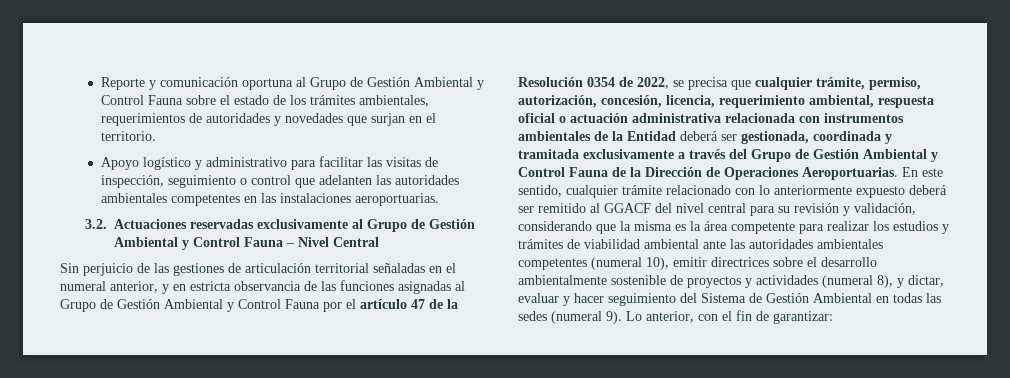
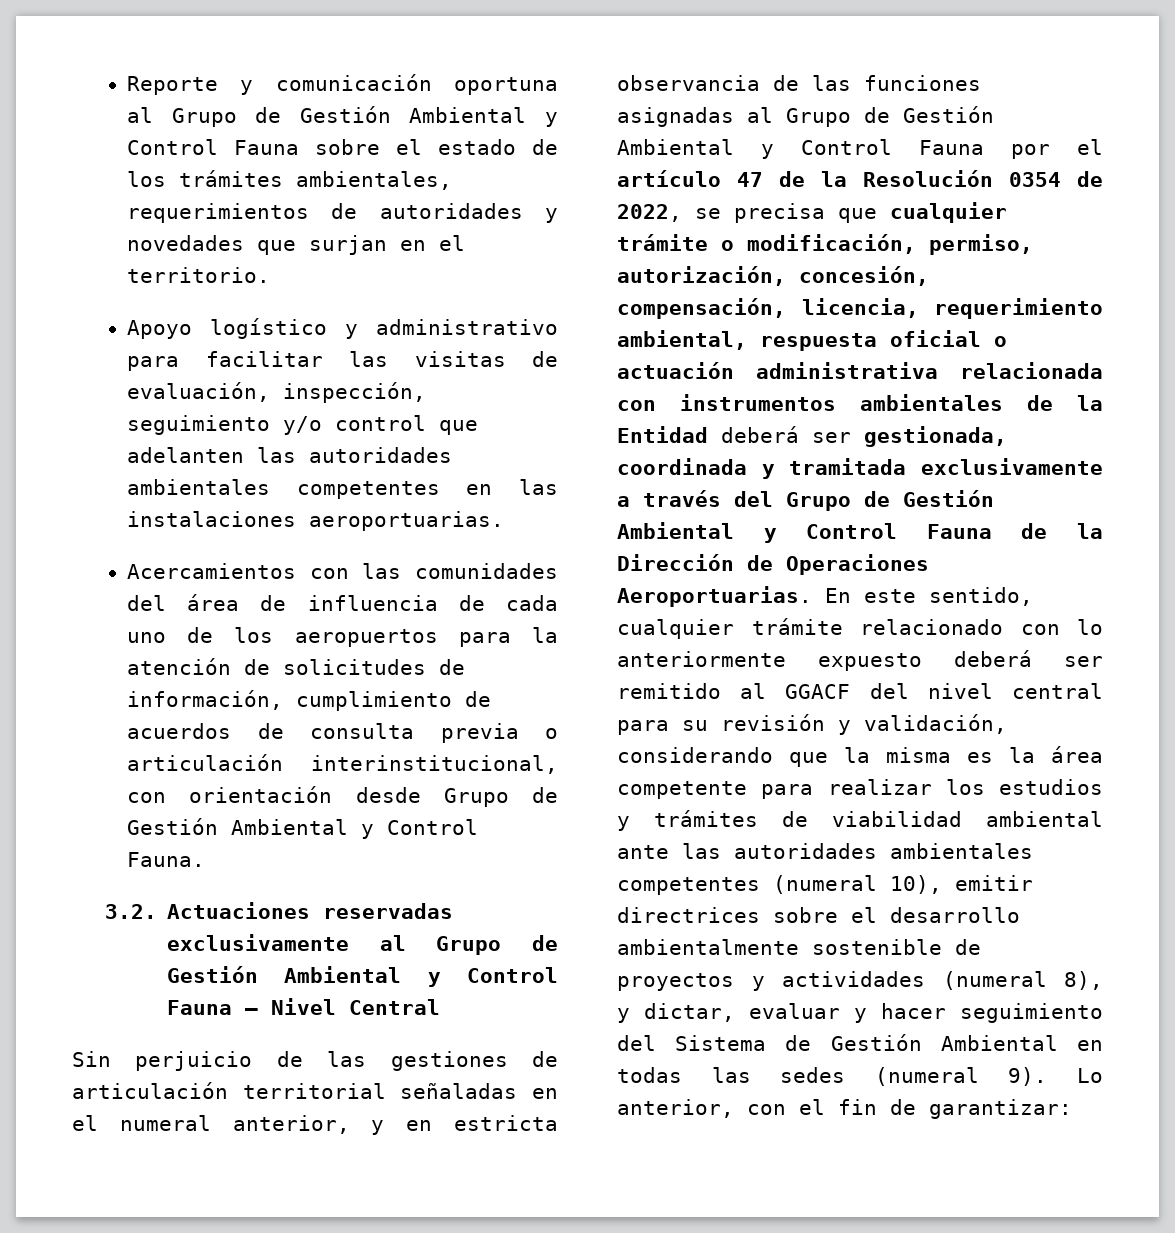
- Apoyo logístico y administrativo para facilitar las visitas de inspección, seguimiento o control que adelanten las autoridades ambientales competentes en las instalaciones aeroportuarias.
+ Apoyo logístico y administrativo para facilitar las visitas de evaluación, inspección, seguimiento y/o control que adelanten las autoridades ambientales competentes en las instalaciones aeroportuarias.
+ Acercamientos con las comunidades del área de influencia de cada uno de los aeropuertos para la atención de solicitudes de información, cumplimiento de acuerdos de consulta previa o articulación interinstitucional, con orientación desde Grupo de Gestión Ambiental y Control Fauna.
- Sin perjuicio de las gestiones de articulación territorial señaladas en el numeral anterior, y en estricta observancia de las funciones asignadas al Grupo de Gestión Ambiental y Control Fauna por el artículo 47 de la Resolución 0354 de 2022, se precisa que cualquier trámite, permiso, autorización, concesión, licencia, requerimiento ambiental, respuesta oficial o actuación administrativa relacionada con instrumentos ambientales de la Entidad deberá ser gestionada, coordinada y tramitada exclusivamente a través del Grupo de Gestión Ambiental y Control Fauna de la Dirección de Operaciones Aeroportuarias.
+ Sin perjuicio de las gestiones de articulación territorial señaladas en el numeral anterior, y en estricta observancia de las funciones asignadas al Grupo de Gestión Ambiental y Control Fauna por el artículo 47 de la Resolución 0354 de 2022, se precisa que cualquier trámite o modificación, permiso, autorización, concesión, compensación, licencia, requerimiento ambiental, respuesta oficial o actuación administrativa relacionada con instrumentos ambientales de la Entidad deberá ser gestionada, coordinada y tramitada exclusivamente a través del Grupo de Gestión Ambiental y Control Fauna de la Dirección de Operaciones Aeroportuarias.

